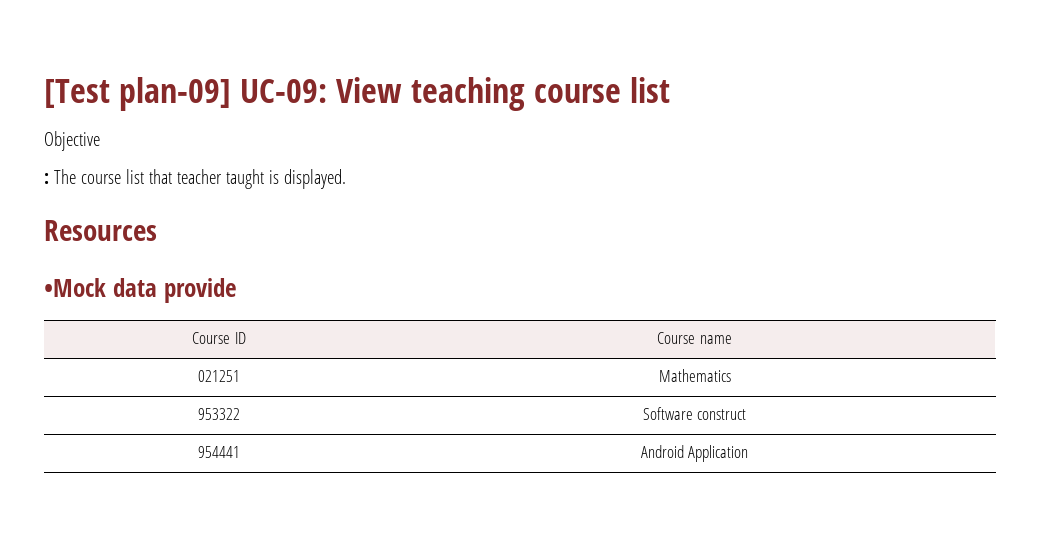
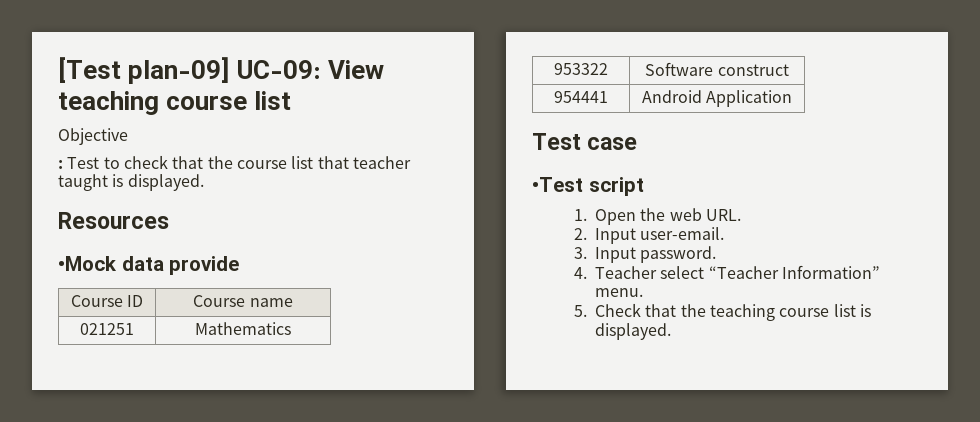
- : The course list that teacher taught is displayed.
+ : Test to check that the course list that teacher taught is displayed.
+ Test case
+ •Test script
+ 1. Open the web URL.
+ 2. Input user-email.
+ 3. Input password.
+ 4. Teacher select “Teacher Information” menu.
+ 5. Check that the teaching course list is displayed.

